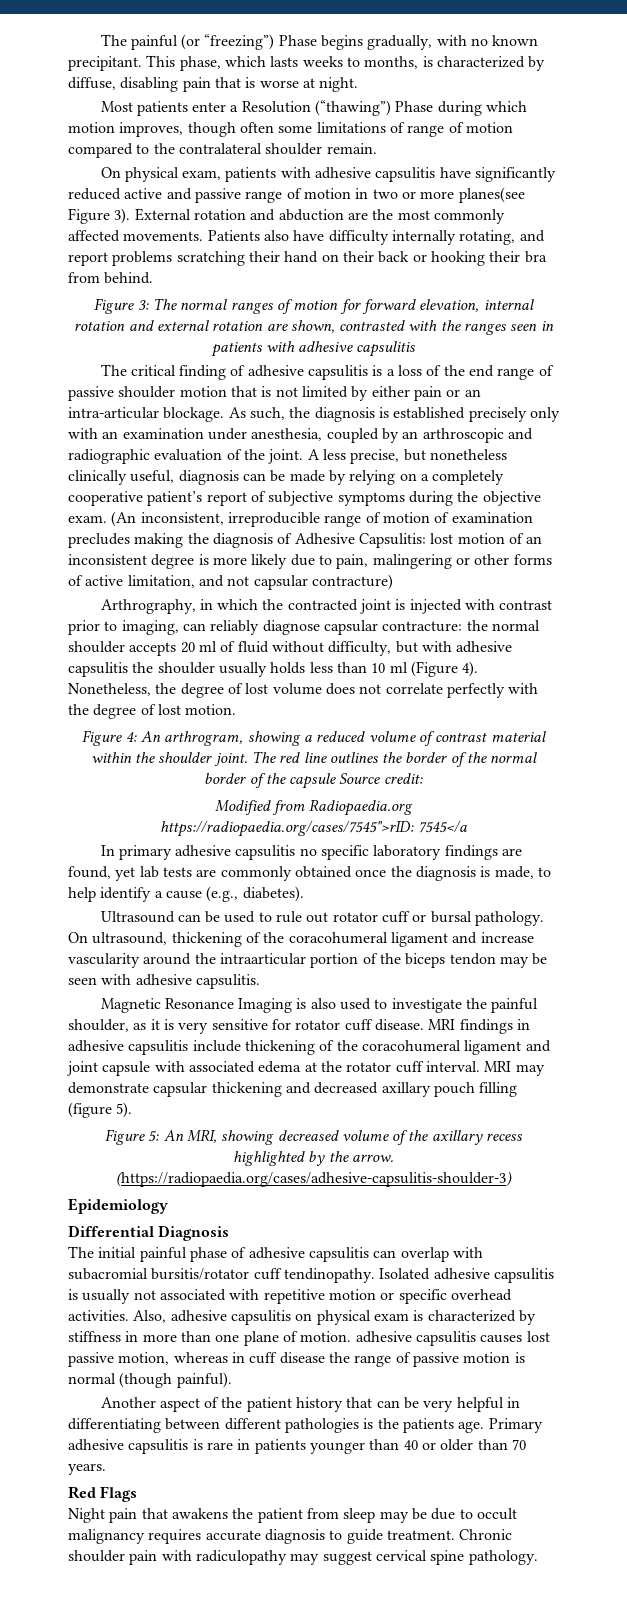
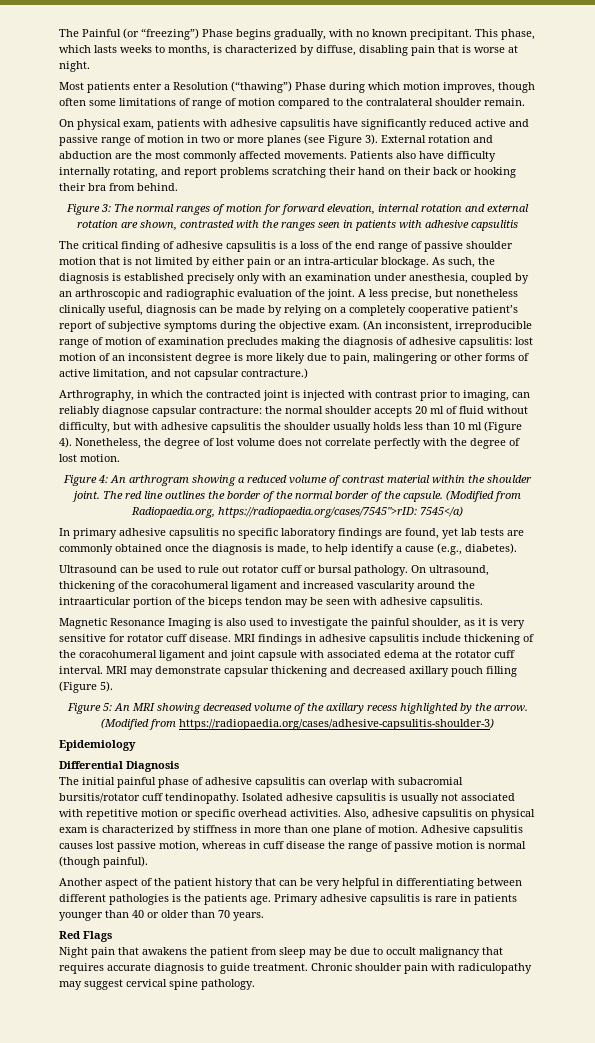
- The painful (or “freezing”) Phase begins gradually, with no known precipitant.
+ The Painful (or “freezing”) Phase begins gradually, with no known precipitant.
- On physical exam, patients with adhesive capsulitis have significantly reduced active and passive range of motion in two or more planes(see Figure 3).
+ On physical exam, patients with adhesive capsulitis have significantly reduced active and passive range of motion in two or more planes (see Figure 3).
- (An inconsistent, irreproducible range of motion of examination precludes making the diagnosis of Adhesive Capsulitis: lost motion of an inconsistent degree is more likely due to pain, malingering or other forms of active limitation, and not capsular contracture)
+ (An inconsistent, irreproducible range of motion of examination precludes making the diagnosis of adhesive capsulitis: lost motion of an inconsistent degree is more likely due to pain, malingering or other forms of active limitation, and not capsular contracture.)
- Figure 4: An arthrogram, showing a reduced volume of contrast material within the shoulder joint.
+ Figure 4: An arthrogram showing a reduced volume of contrast material within the shoulder joint.
- The red line outlines the border of the normal border of the capsule Source credit:
- Modified from Radiopaedia.org
- https://radiopaedia.org/cases/7545">rID: 7545</a
+ The red line outlines the border of the normal border of the capsule. (Modified from Radiopaedia.org, https://radiopaedia.org/cases/7545">rID: 7545</a)
- On ultrasound, thickening of the coracohumeral ligament and increase vascularity around the intraarticular portion of the biceps tendon may be seen with adhesive capsulitis.
+ On ultrasound, thickening of the coracohumeral ligament and increased vascularity around the intraarticular portion of the biceps tendon may be seen with adhesive capsulitis.
- MRI may demonstrate capsular thickening and decreased axillary pouch filling (figure 5).
+ MRI may demonstrate capsular thickening and decreased axillary pouch filling (Figure 5).
- Figure 5: An MRI, showing decreased volume of the axillary recess highlighted by the arrow.
+ Figure 5: An MRI showing decreased volume of the axillary recess highlighted by the arrow.
- (https://radiopaedia.org/cases/adhesive-capsulitis-shoulder-3)
+ (Modified from https://radiopaedia.org/cases/adhesive-capsulitis-shoulder-3)
- Also, adhesive capsulitis on physical exam is characterized by stiffness in more than one plane of motion. adhesive capsulitis causes lost passive motion, whereas in cuff disease the range of passive motion is normal (though painful).
+ Also, adhesive capsulitis on physical exam is characterized by stiffness in more than one plane of motion. Adhesive capsulitis causes lost passive motion, whereas in cuff disease the range of passive motion is normal (though painful).
- Night pain that awakens the patient from sleep may be due to occult malignancy requires accurate diagnosis to guide treatment.
+ Night pain that awakens the patient from sleep may be due to occult malignancy that requires accurate diagnosis to guide treatment.

